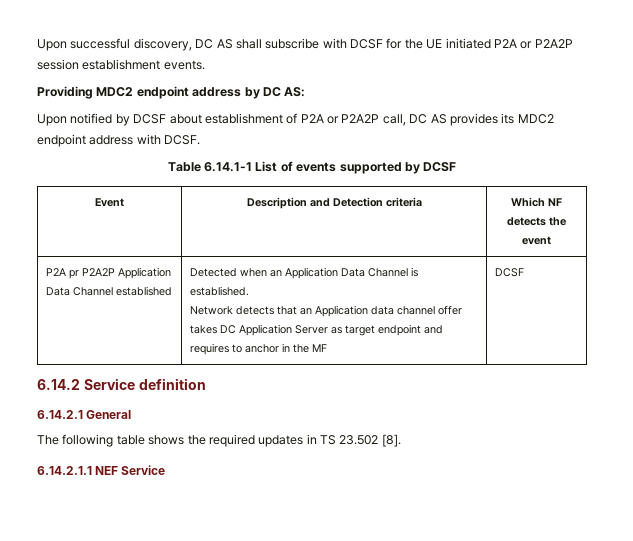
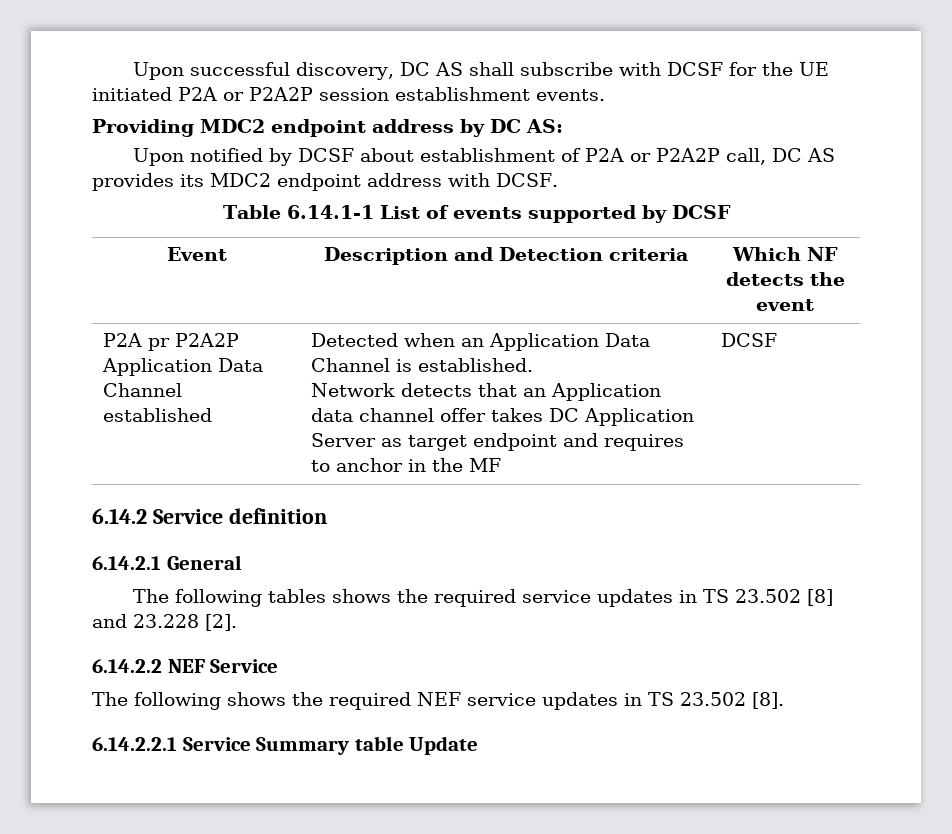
- The following table shows the required updates in TS 23.502 [8].
+ The following tables shows the required service updates in TS 23.502 [8] and 23.228 [2].
+ 6.14.2.2 NEF Service
+ The following shows the required NEF service updates in TS 23.502 [8].
- 6.14.2.1.1 NEF Service
+ 6.14.2.2.1 Service Summary table Update

